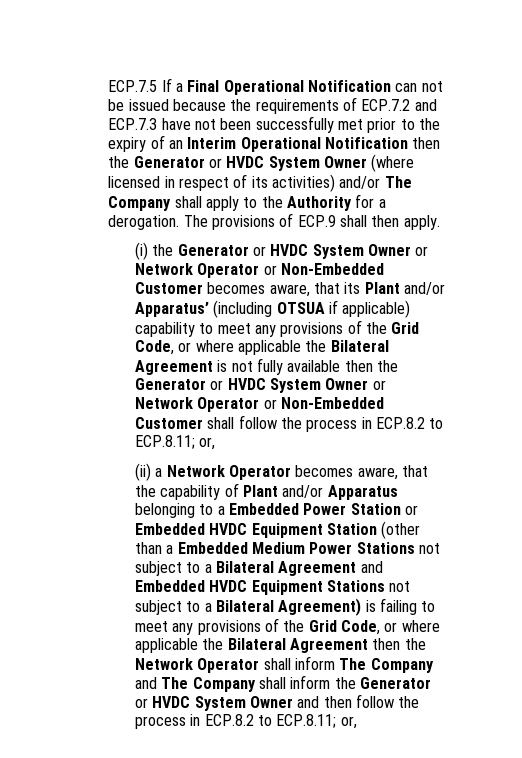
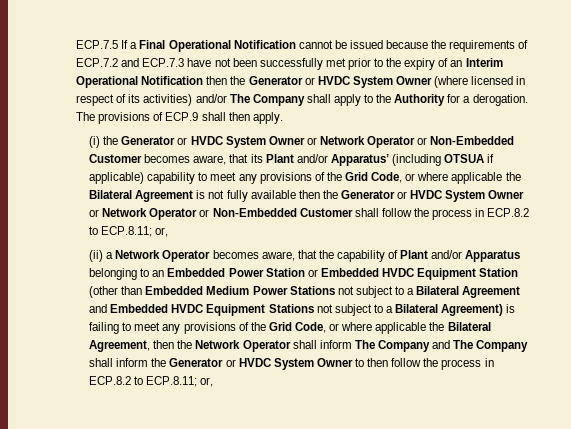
- ECP.7.5 If a Final Operational Notification can not be issued because the requirements of ECP.7.2 and ECP.7.3 have not been successfully met prior to the expiry of an Interim Operational Notification then the Generator or HVDC System Owner (where licensed in respect of its activities) and/or The Company shall apply to the Authority for a derogation.
+ ECP.7.5 If a Final Operational Notification cannot be issued because the requirements of ECP.7.2 and ECP.7.3 have not been successfully met prior to the expiry of an Interim Operational Notification then the Generator or HVDC System Owner (where licensed in respect of its activities) and/or The Company shall apply to the Authority for a derogation.
- (ii) a Network Operator becomes aware, that the capability of Plant and/or Apparatus belonging to a Embedded Power Station or Embedded HVDC Equipment Station (other than a Embedded Medium Power Stations not subject to a Bilateral Agreement and Embedded HVDC Equipment Stations not subject to a Bilateral Agreement) is failing to meet any provisions of the Grid Code, or where applicable the Bilateral Agreement then the Network Operator shall inform The Company and The Company shall inform the Generator or HVDC System Owner and then follow the process in ECP.8.2 to ECP.8.11;
+ (ii) a Network Operator becomes aware, that the capability of Plant and/or Apparatus belonging to an Embedded Power Station or Embedded HVDC Equipment Station (other than Embedded Medium Power Stations not subject to a Bilateral Agreement and Embedded HVDC Equipment Stations not subject to a Bilateral Agreement) is failing to meet any provisions of the Grid Code, or where applicable the Bilateral Agreement, then the Network Operator shall inform The Company and The Company shall inform the Generator or HVDC System Owner to then follow the process in ECP.8.2 to ECP.8.11;

